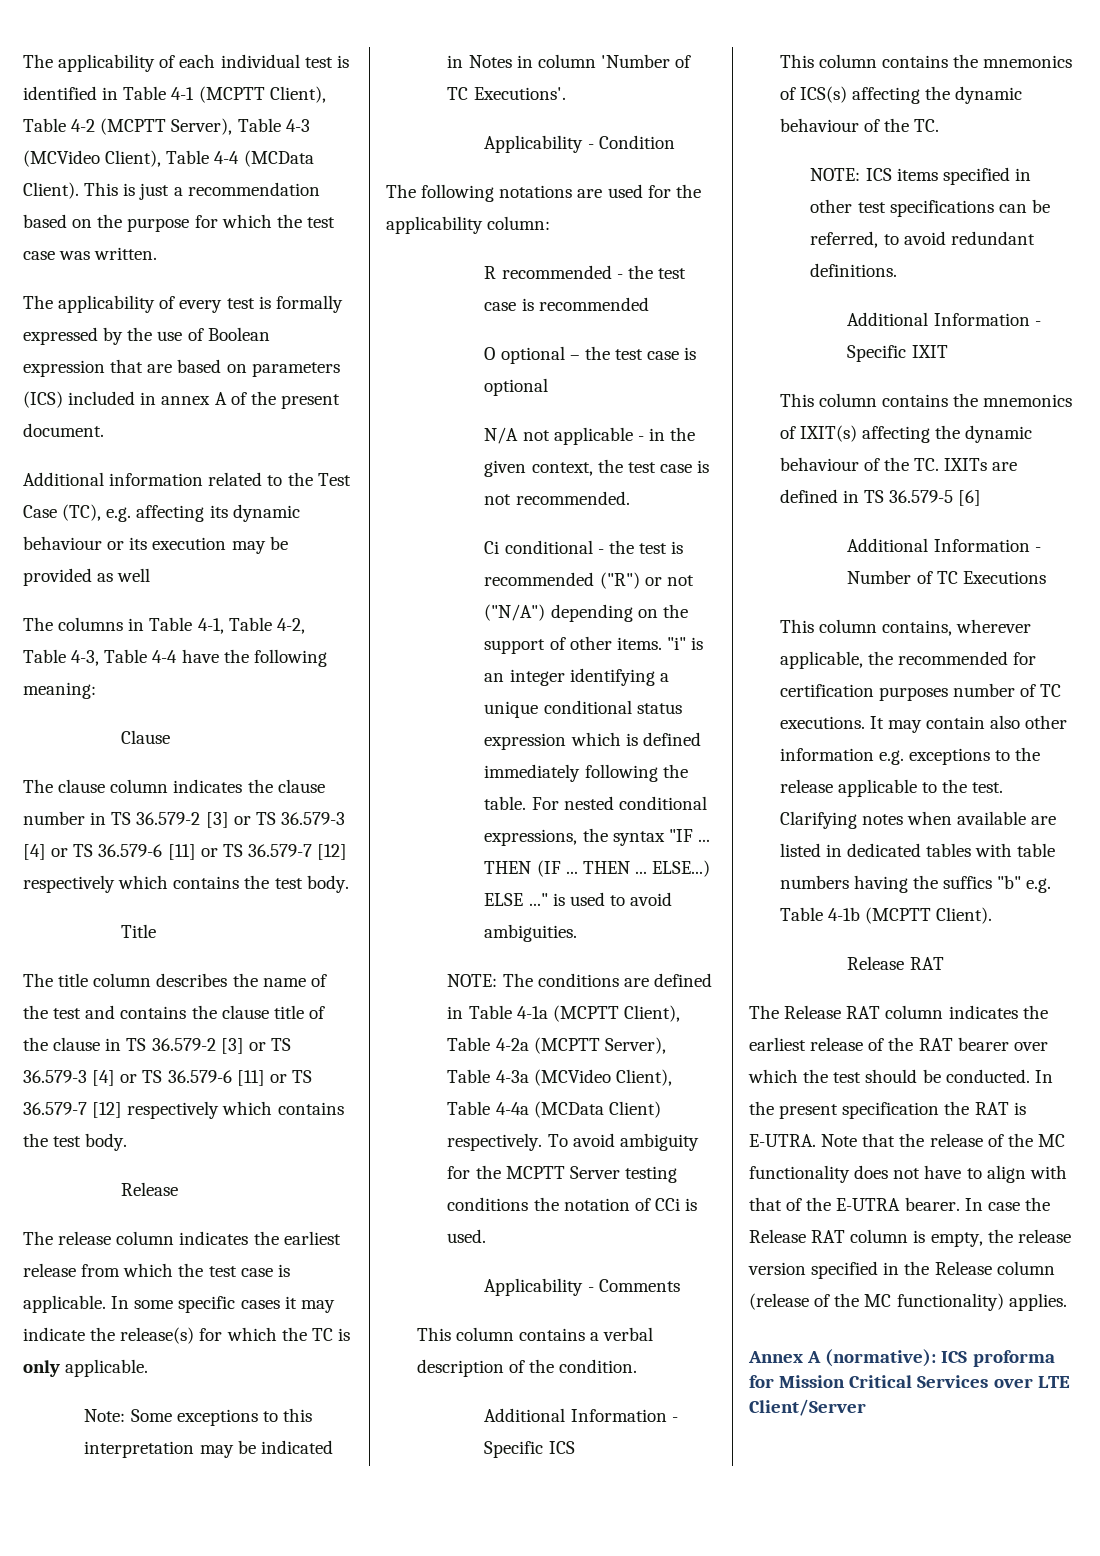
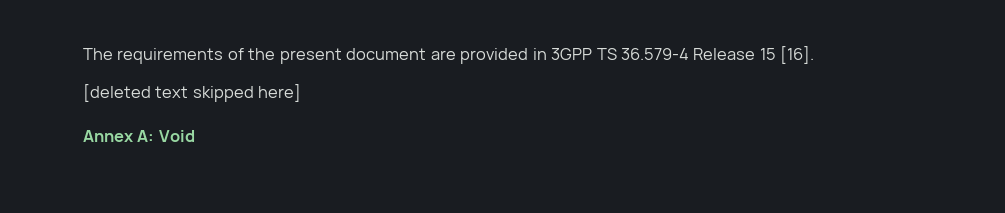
- The applicability of each individual test is identified in Table 4-1 (MCPTT Client), Table 4-2 (MCPTT Server), Table 4-3 (MCVideo Client), Table 4-4 (MCData Client). This is just a recommendation based on the purpose for which the test case was written.
- The applicability of every test is formally expressed by the use of Boolean expression that are based on parameters (ICS) included in annex A of the present document.
- Additional information related to the Test Case (TC), e.g. affecting its dynamic behaviour or its execution may be provided as well
- The columns in Table 4-1, Table 4-2, Table 4-3, Table 4-4 have the following meaning:
- Clause
- The clause column indicates the clause number in TS 36.579-2 [3] or TS 36.579-3 [4] or TS 36.579-6 [11] or TS 36.579-7 [12] respectively which contains the test body.
- Title
- The title column describes the name of the test and contains the clause title of the clause in TS 36.579-2 [3] or TS 36.579-3 [4] or TS 36.579-6 [11] or TS 36.579-7 [12] respectively which contains the test body.
- Release
- The release column indicates the earliest release from which the test case is applicable. In some specific cases it may indicate the release(s) for which the TC is only applicable.
- Note: Some exceptions to this interpretation may be indicated in Notes in column 'Number of TC Executions'.
- Applicability - Condition
- The following notations are used for the applicability column:
- R recommended - the test case is recommended
- O optional – the test case is optional
- N/A not applicable - in the given context, the test case is not recommended.
- Ci conditional - the test is recommended ("R") or not ("N/A") depending on the support of other items. "i" is an integer identifying a unique conditional status expression which is defined immediately following the table. For nested conditional expressions, the syntax "IF ... THEN (IF ... THEN ... ELSE...) ELSE ..." is used to avoid ambiguities.
- NOTE: The conditions are defined in Table 4-1a (MCPTT Client), Table 4-2a (MCPTT Server), Table 4-3a (MCVideo Client), Table 4-4a (MCData Client) respectively. To avoid ambiguity for the MCPTT Server testing conditions the notation of CCi is used.
- Applicability - Comments
- This column contains a verbal description of the condition.
- Additional Information - Specific ICS
- This column contains the mnemonics of ICS(s) affecting the dynamic behaviour of the TC.
- NOTE: ICS items specified in other test specifications can be referred, to avoid redundant definitions.
- Additional Information - Specific IXIT
- This column contains the mnemonics of IXIT(s) affecting the dynamic behaviour of the TC. IXITs are defined in TS 36.579-5 [6]
- Additional Information - Number of TC Executions
- This column contains, wherever applicable, the recommended for certification purposes number of TC executions. It may contain also other information e.g. exceptions to the release applicable to the test. Clarifying notes when available are listed in dedicated tables with table numbers having the suffics "b" e.g. Table 4-1b (MCPTT Client).
- Release RAT
- The Release RAT column indicates the earliest release of the RAT bearer over which the test should be conducted. In the present specification the RAT is E-UTRA. Note that the release of the MC functionality does not have to align with that of the E-UTRA bearer. In case the Release RAT column is empty, the release version specified in the Release column (release of the MC functionality) applies.
- Annex A (normative): ICS proforma for Mission Critical Services over LTE Client/Server
+ The requirements of the present document are provided in 3GPP TS 36.579-4 Release 15 [16].
+ [deleted text skipped here]
+ Annex A: Void

